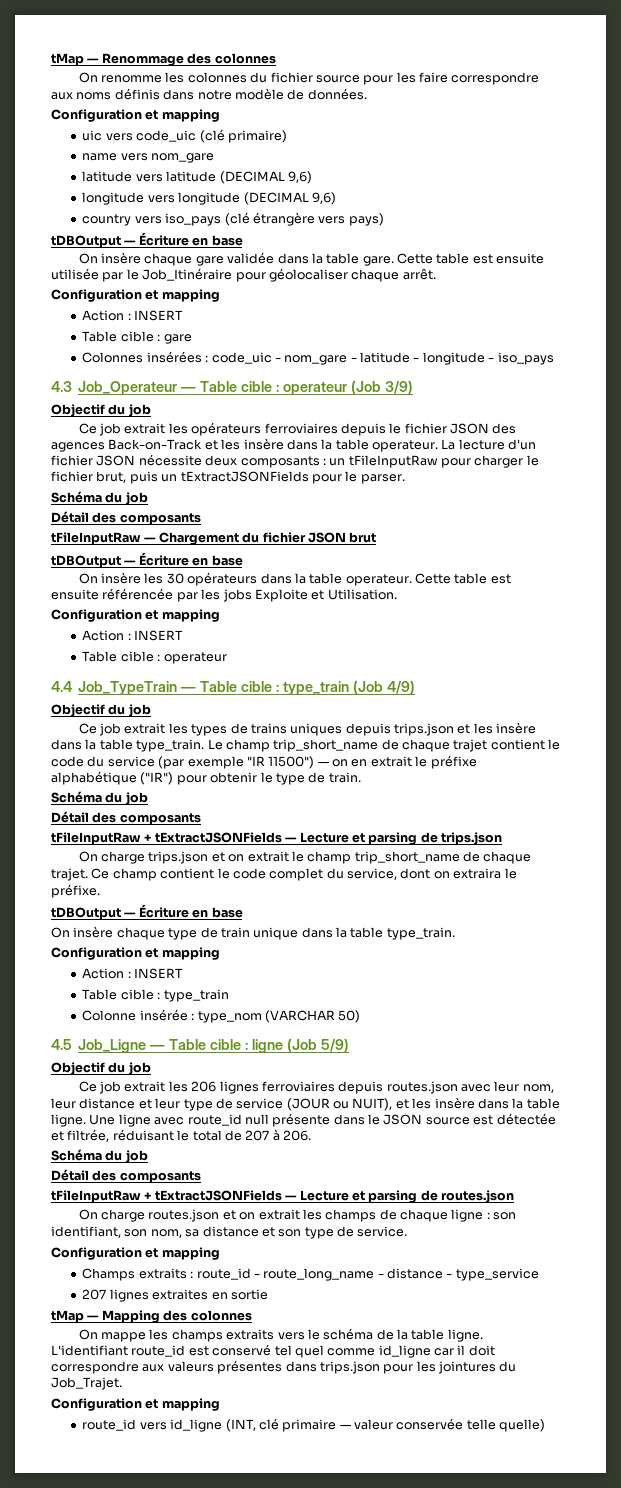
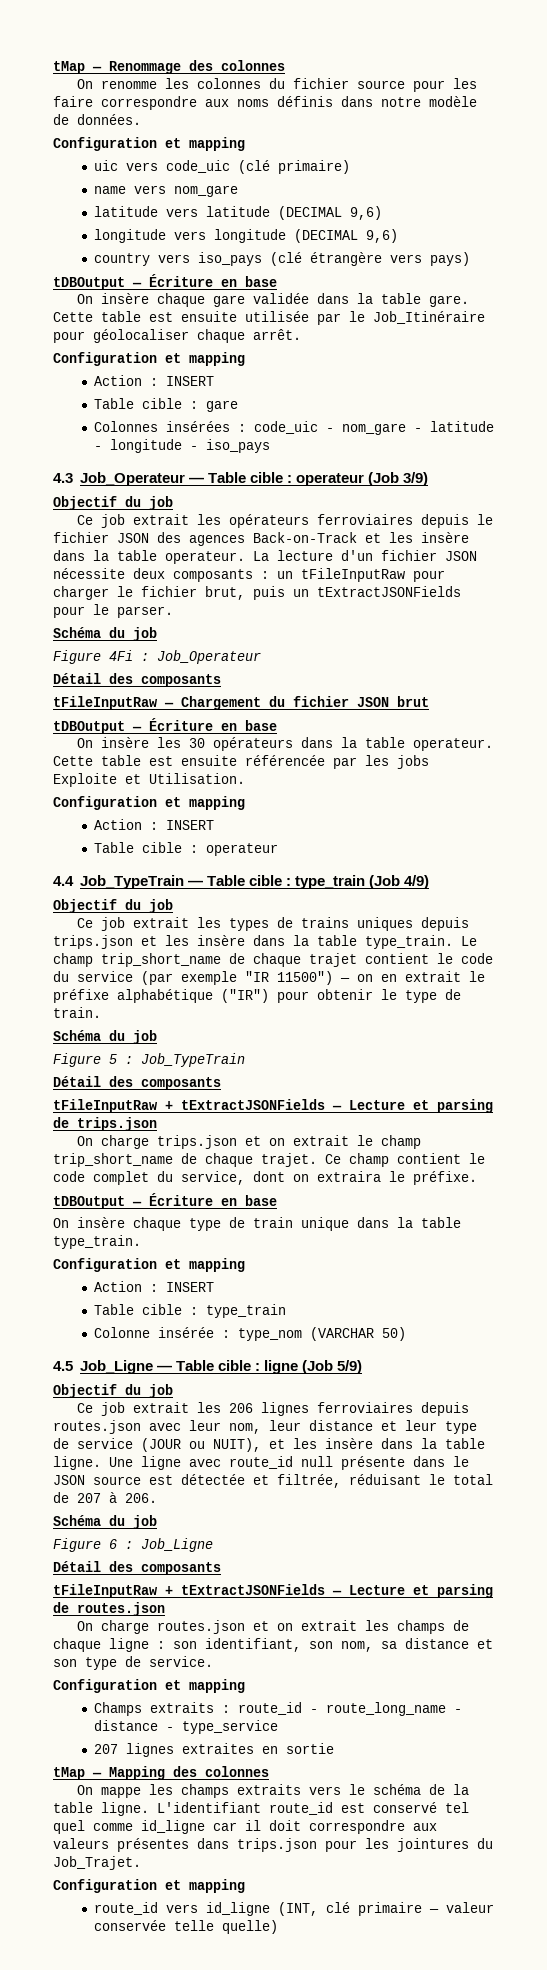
+ Figure 4Fi : Job_Operateur
+ Figure 5 : Job_TypeTrain
+ Figure 6 : Job_Ligne

